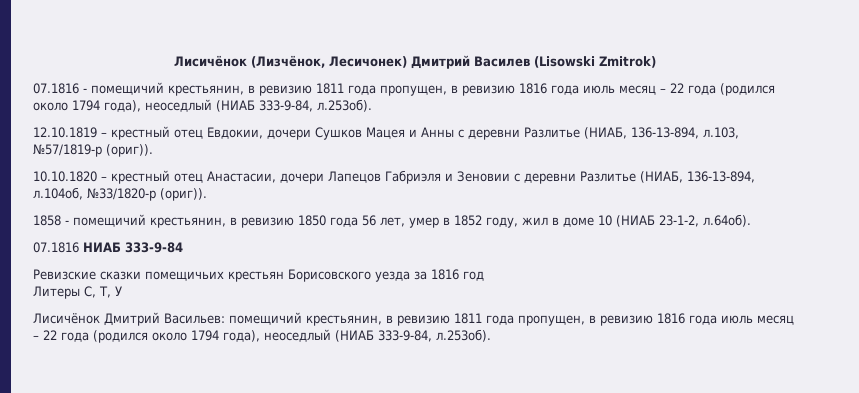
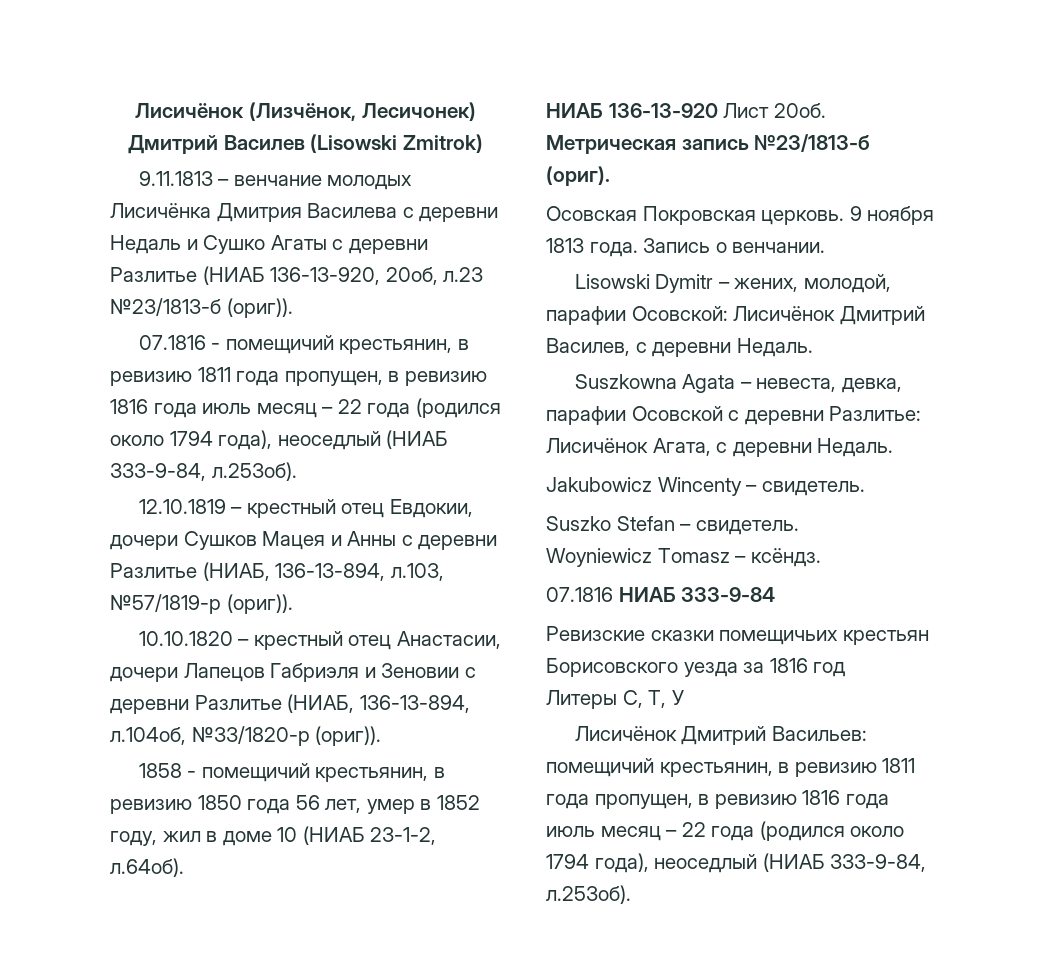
+ 9.11.1813 – венчание молодых Лисичёнка Дмитрия Василева с деревни Недаль и Сушко Агаты с деревни Разлитье (НИАБ 136-13-920, 20об, л.23 №23/1813-б (ориг)).
+ НИАБ 136-13-920 Лист 20об. Метрическая запись №23/1813-б (ориг).
+ Осовская Покровская церковь. 9 ноября 1813 года. Запись о венчании.
+ Lisowski Dymitr – жених, молодой, парафии Осовской: Лисичёнок Дмитрий Василев, с деревни Недаль.
+ Suszkowna Agata – невеста, девка, парафии Осовской с деревни Разлитье: Лисичёнок Агата, с деревни Недаль.
+ Jakubowicz Wincenty – свидетель.
+ Suszko Stefan – свидетель.
+ Woyniewicz Tomasz – ксёндз.

